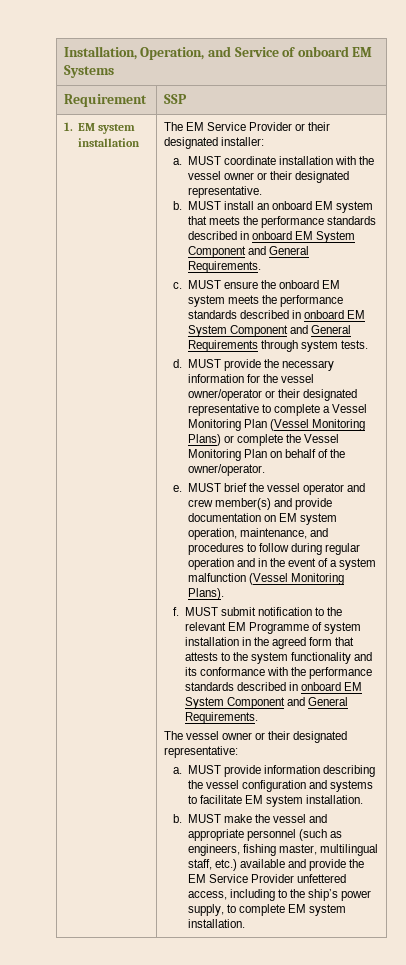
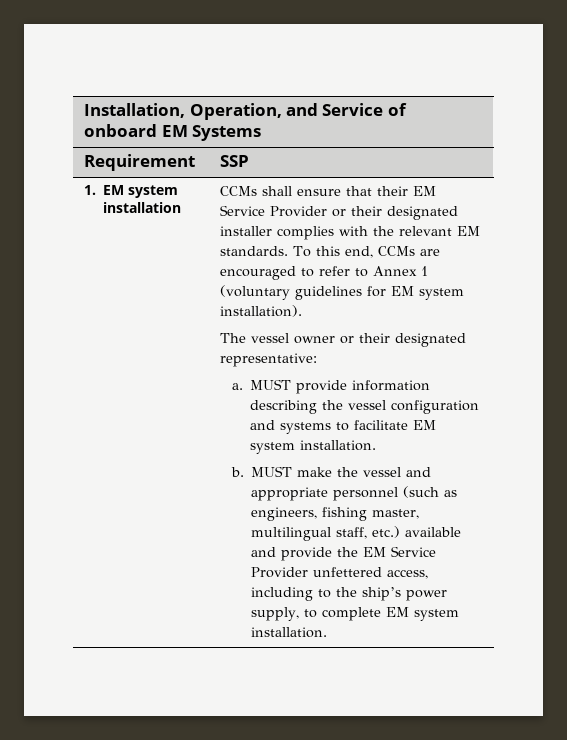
- The EM Service Provider or their designated installer:
- a. MUST coordinate installation with the vessel owner or their designated representative.
- b. MUST install an onboard EM system that meets the performance standards described in onboard EM System Component and General Requirements.
- c. MUST ensure the onboard EM system meets the performance standards described in onboard EM System Component and General Requirements through system tests.
- d. MUST provide the necessary information for the vessel owner/operator or their designated representative to complete a Vessel Monitoring Plan (Vessel Monitoring Plans) or complete the Vessel Monitoring Plan on behalf of the owner/operator.
- e. MUST brief the vessel operator and crew member(s) and provide documentation on EM system operation, maintenance, and procedures to follow during regular operation and in the event of a system malfunction (Vessel Monitoring Plans).
- f. MUST submit notification to the relevant EM Programme of system installation in the agreed form that attests to the system functionality and its conformance with the performance standards described in onboard EM System Component and General Requirements.
+ CCMs shall ensure that their EM Service Provider or their designated installer complies with the relevant EM standards. To this end, CCMs are encouraged to refer to Annex 1 (voluntary guidelines for EM system installation).

